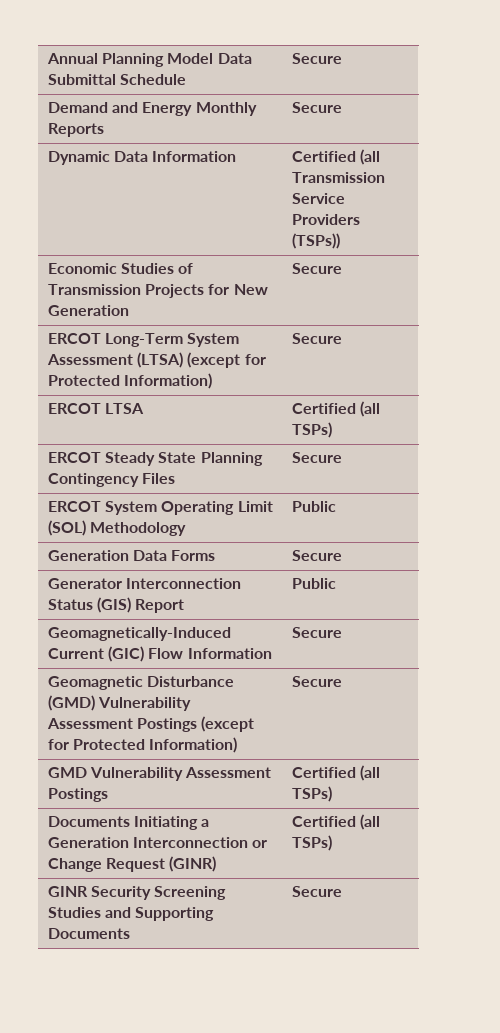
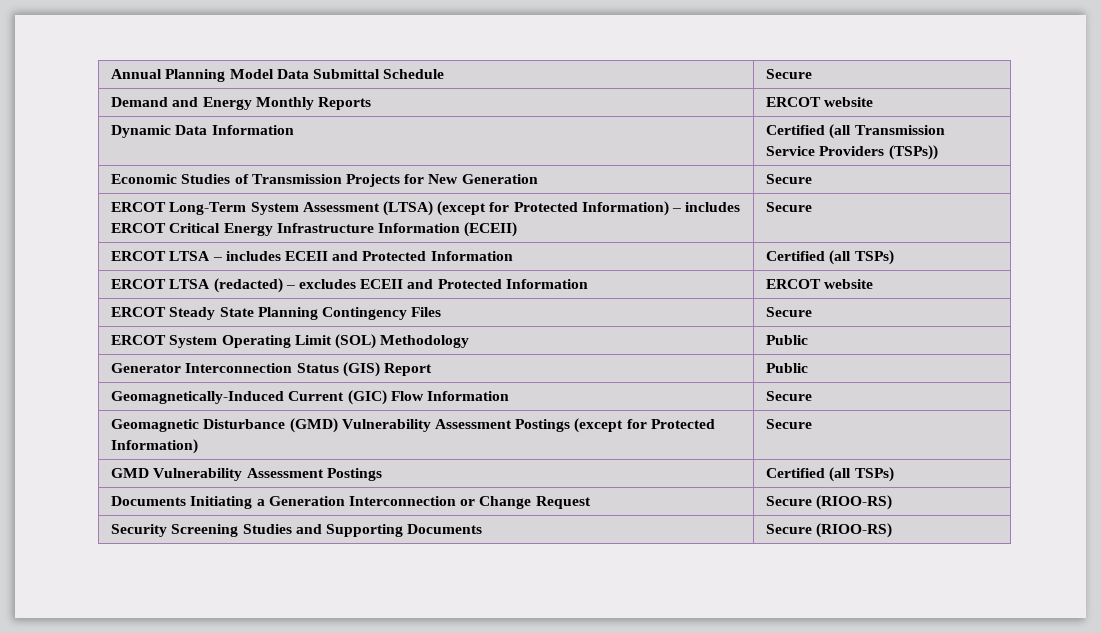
- Demand and Energy Monthly Reports | Secure
+ Demand and Energy Monthly Reports | ERCOT website
- ERCOT Long-Term System Assessment (LTSA) (except for Protected Information) | Secure
- ERCOT LTSA | Certified (all TSPs)
+ ERCOT Long-Term System Assessment (LTSA) (except for Protected Information) – includes ERCOT Critical Energy Infrastructure Information (ECEII) | Secure
+ ERCOT LTSA – includes ECEII and Protected Information | Certified (all TSPs)
+ ERCOT LTSA (redacted) – excludes ECEII and Protected Information | ERCOT website
- Generation Data Forms | Secure
- Documents Initiating a Generation Interconnection or Change Request (GINR) | Certified (all TSPs)
- GINR Security Screening Studies and Supporting Documents | Secure
+ Documents Initiating a Generation Interconnection or Change Request | Secure (RIOO-RS)
+ Security Screening Studies and Supporting Documents | Secure (RIOO-RS)

